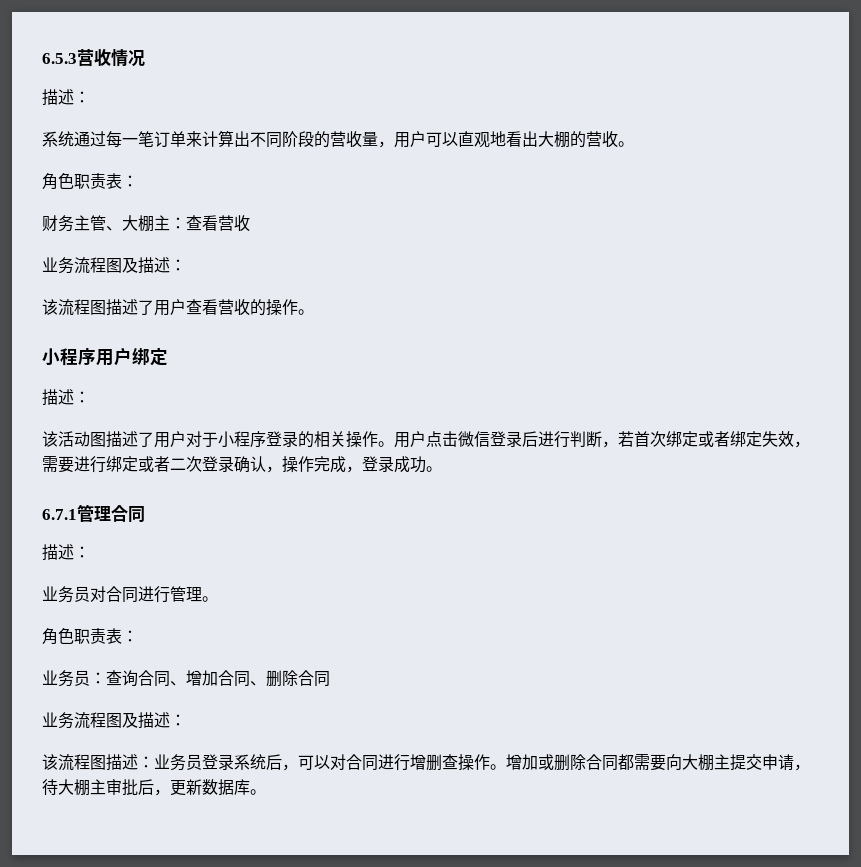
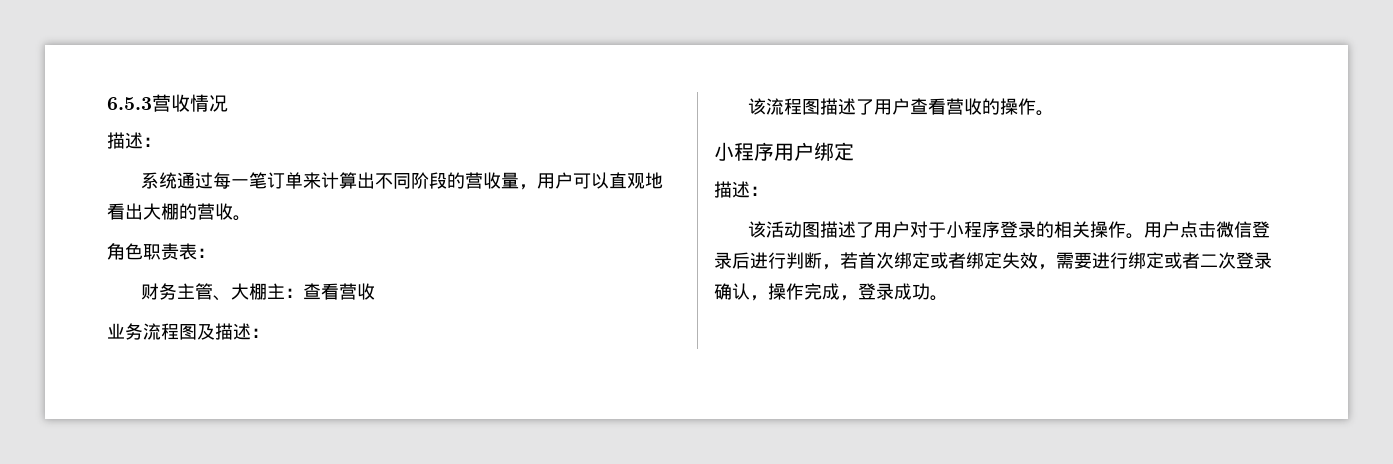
- 6.7.1管理合同
- 描述：
- 业务员对合同进行管理。
- 角色职责表：
- 业务员：查询合同、增加合同、删除合同
- 业务流程图及描述：
- 该流程图描述：业务员登录系统后，可以对合同进行增删查操作。增加或删除合同都需要向大棚主提交申请，待大棚主审批后，更新数据库。

